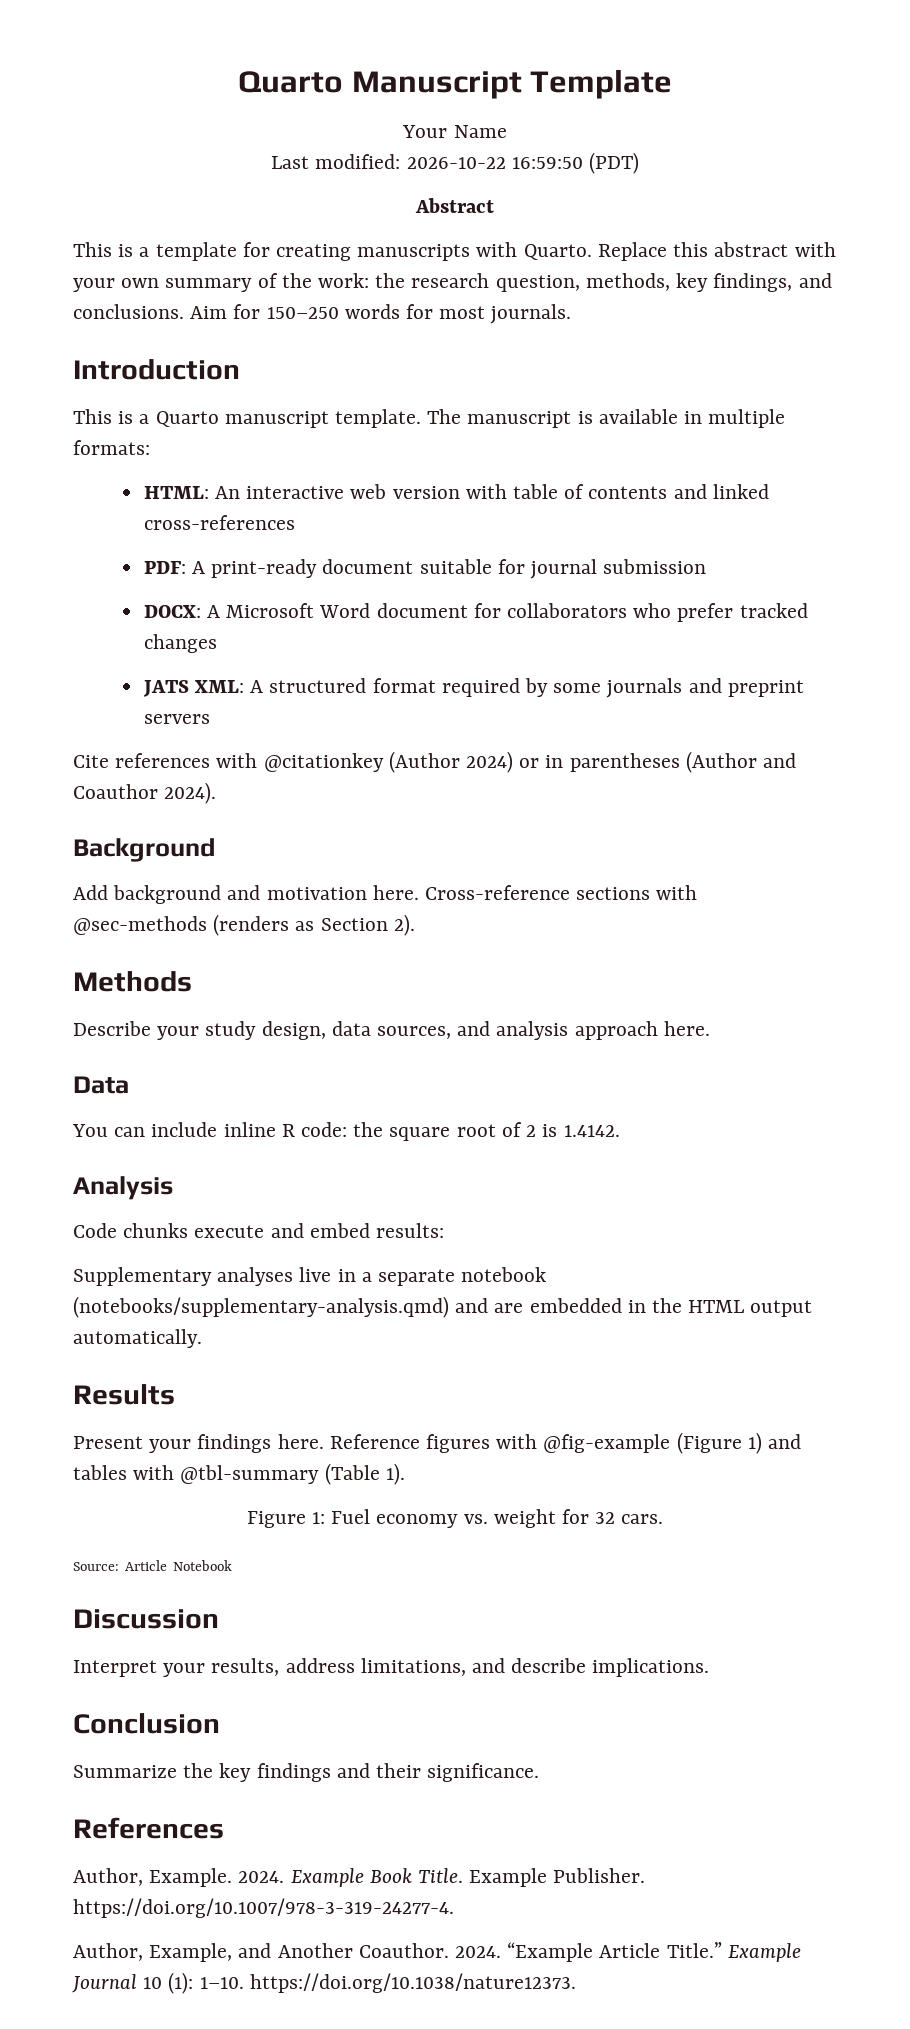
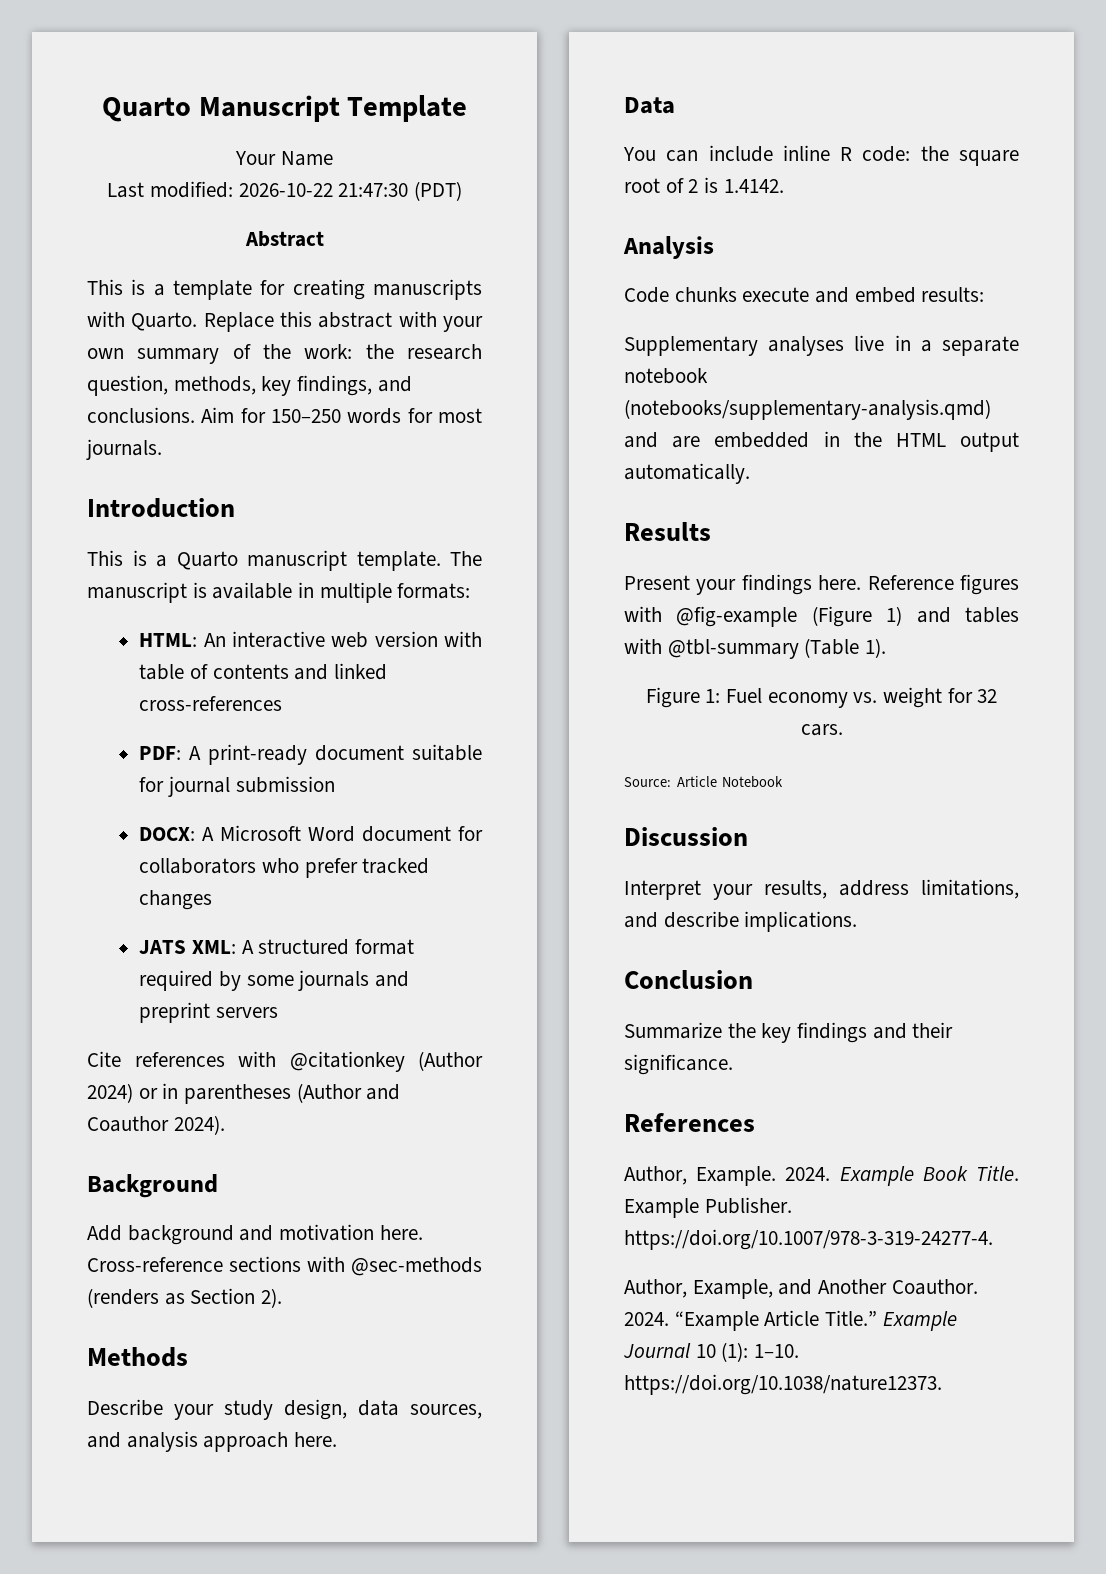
- Last modified: 2026-10-22 16:59:50 (PDT)
+ Last modified: 2026-10-22 21:47:30 (PDT)

